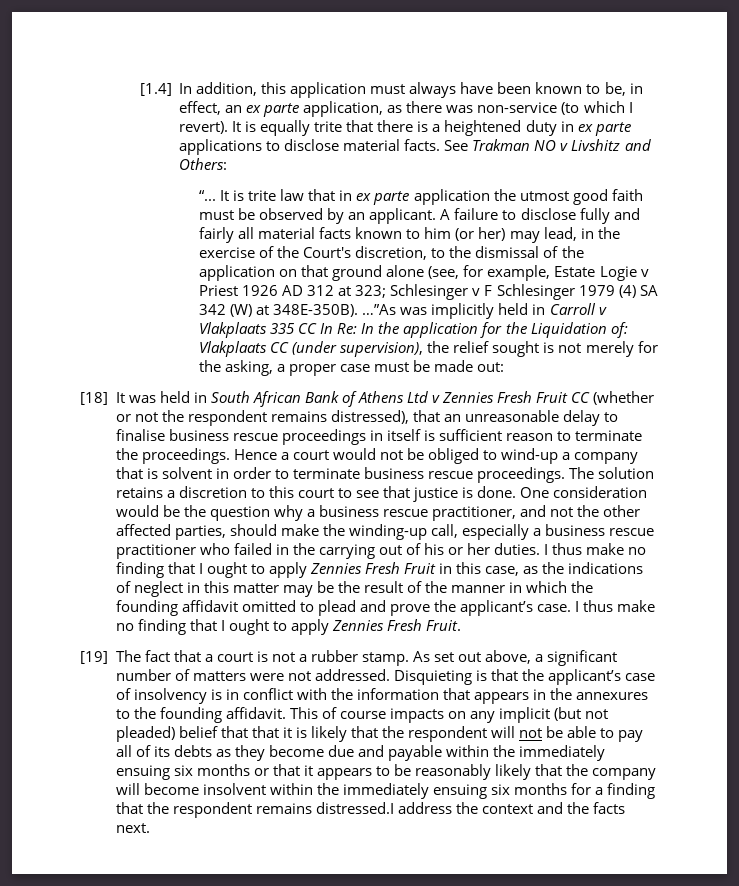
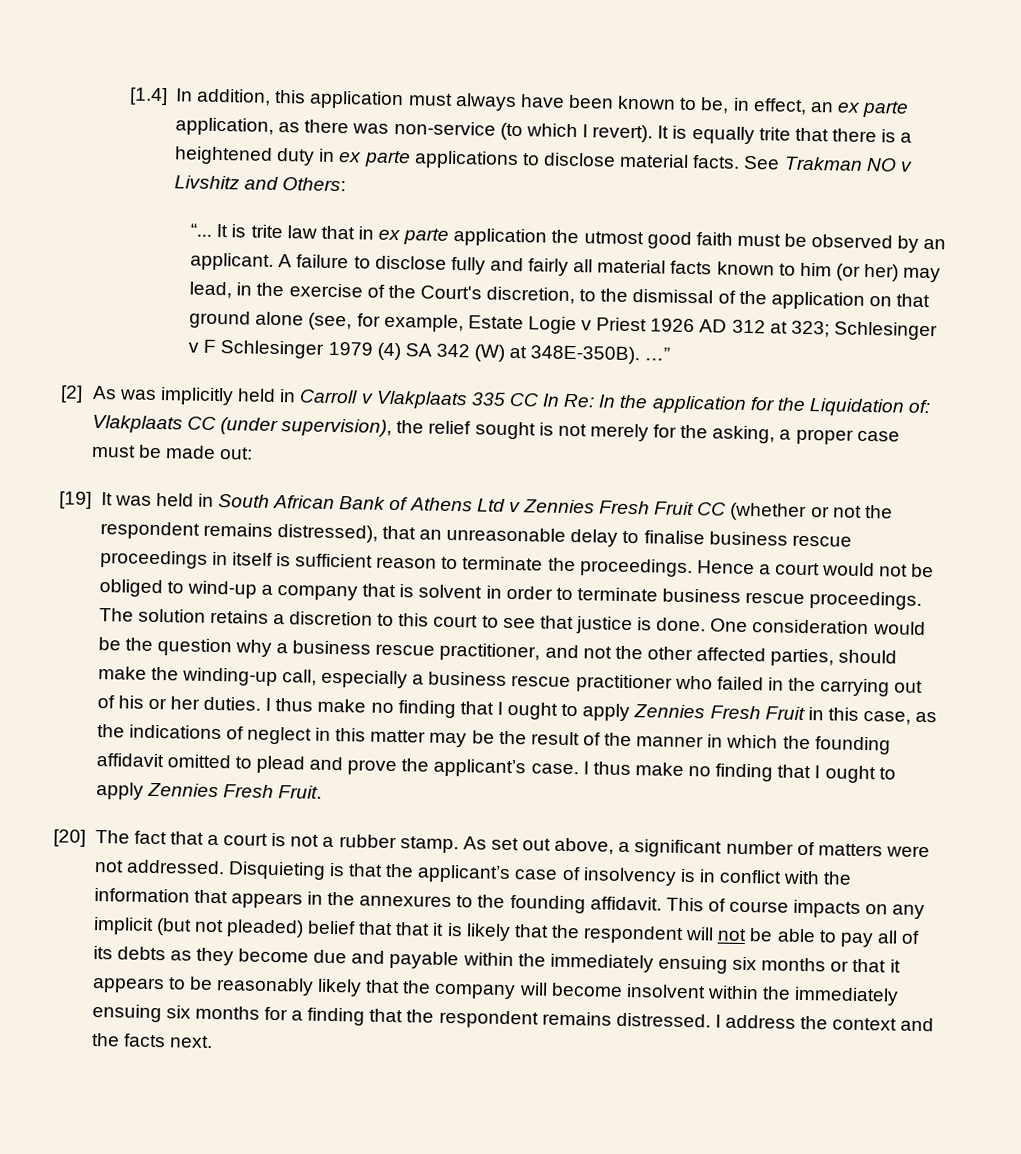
- …”As was implicitly held in Carroll v Vlakplaats 335 CC In Re: In the application for the Liquidation of: Vlakplaats CC (under supervision), the relief sought is not merely for the asking, a proper case must be made out:
+ …”
+ [2] As was implicitly held in Carroll v Vlakplaats 335 CC In Re: In the application for the Liquidation of: Vlakplaats CC (under supervision), the relief sought is not merely for the asking, a proper case must be made out:
- [18] It was held in South African Bank of Athens Ltd v Zennies Fresh Fruit CC (whether or not the respondent remains distressed), that an unreasonable delay to finalise business rescue proceedings in itself is sufficient reason to terminate the proceedings.
+ [19] It was held in South African Bank of Athens Ltd v Zennies Fresh Fruit CC (whether or not the respondent remains distressed), that an unreasonable delay to finalise business rescue proceedings in itself is sufficient reason to terminate the proceedings.
- [19] The fact that a court is not a rubber stamp.
+ [20] The fact that a court is not a rubber stamp.
- This of course impacts on any implicit (but not pleaded) belief that that it is likely that the respondent will not be able to pay all of its debts as they become due and payable within the immediately ensuing six months or that it appears to be reasonably likely that the company will become insolvent within the immediately ensuing six months for a finding that the respondent remains distressed.I address the context and the facts next.
+ This of course impacts on any implicit (but not pleaded) belief that that it is likely that the respondent will not be able to pay all of its debts as they become due and payable within the immediately ensuing six months or that it appears to be reasonably likely that the company will become insolvent within the immediately ensuing six months for a finding that the respondent remains distressed. I address the context and the facts next.

